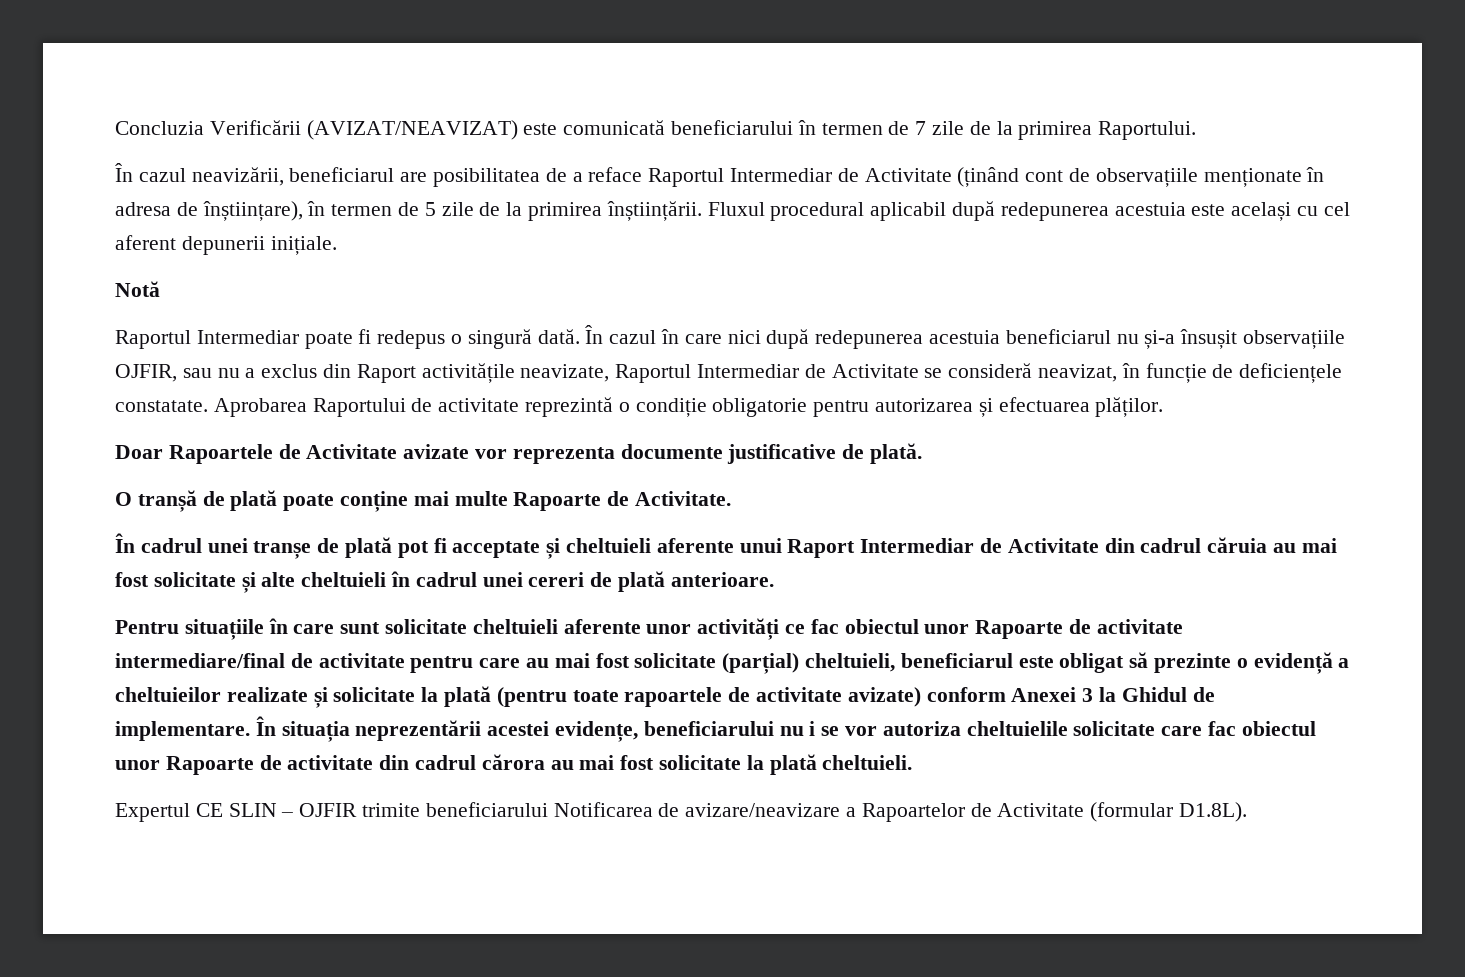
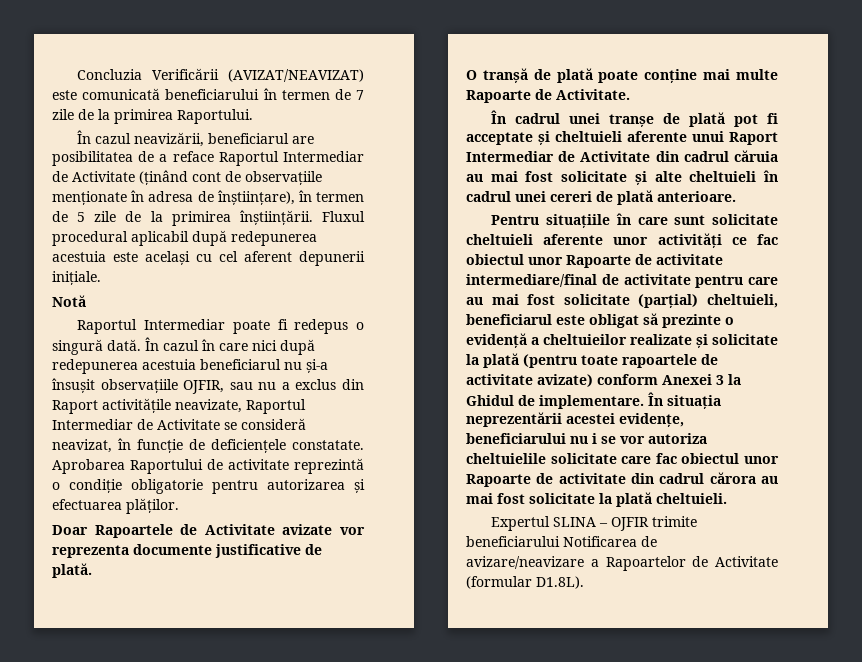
- Expertul CE SLIN – OJFIR trimite beneficiarului Notificarea de avizare/neavizare a Rapoartelor de Activitate (formular D1.8L).
+ Expertul SLINA – OJFIR trimite beneficiarului Notificarea de avizare/neavizare a Rapoartelor de Activitate (formular D1.8L).

